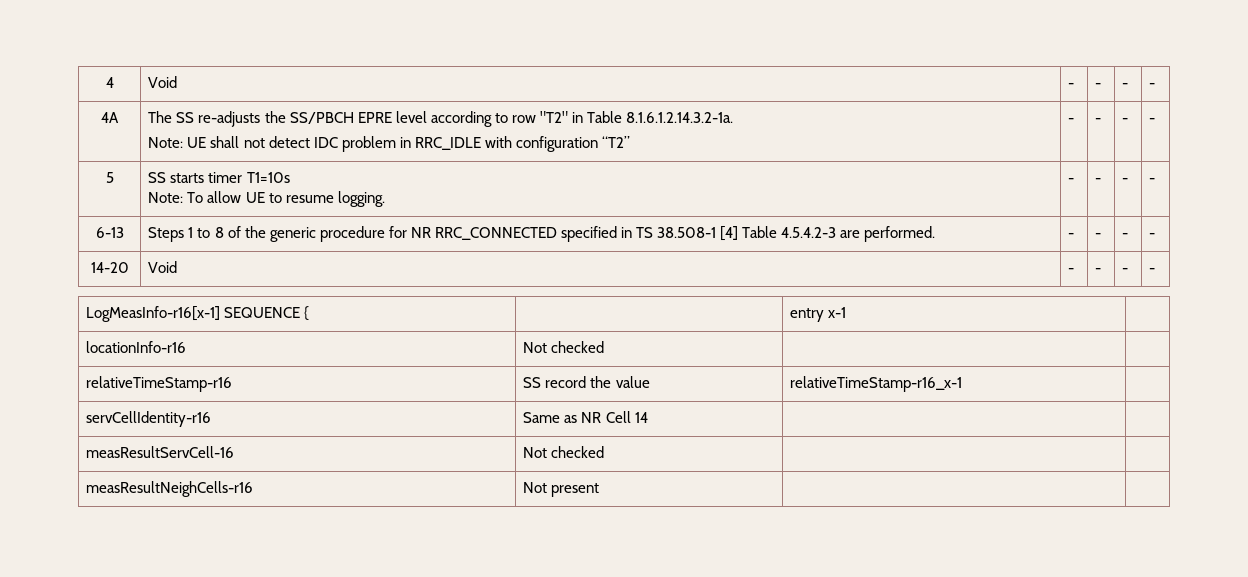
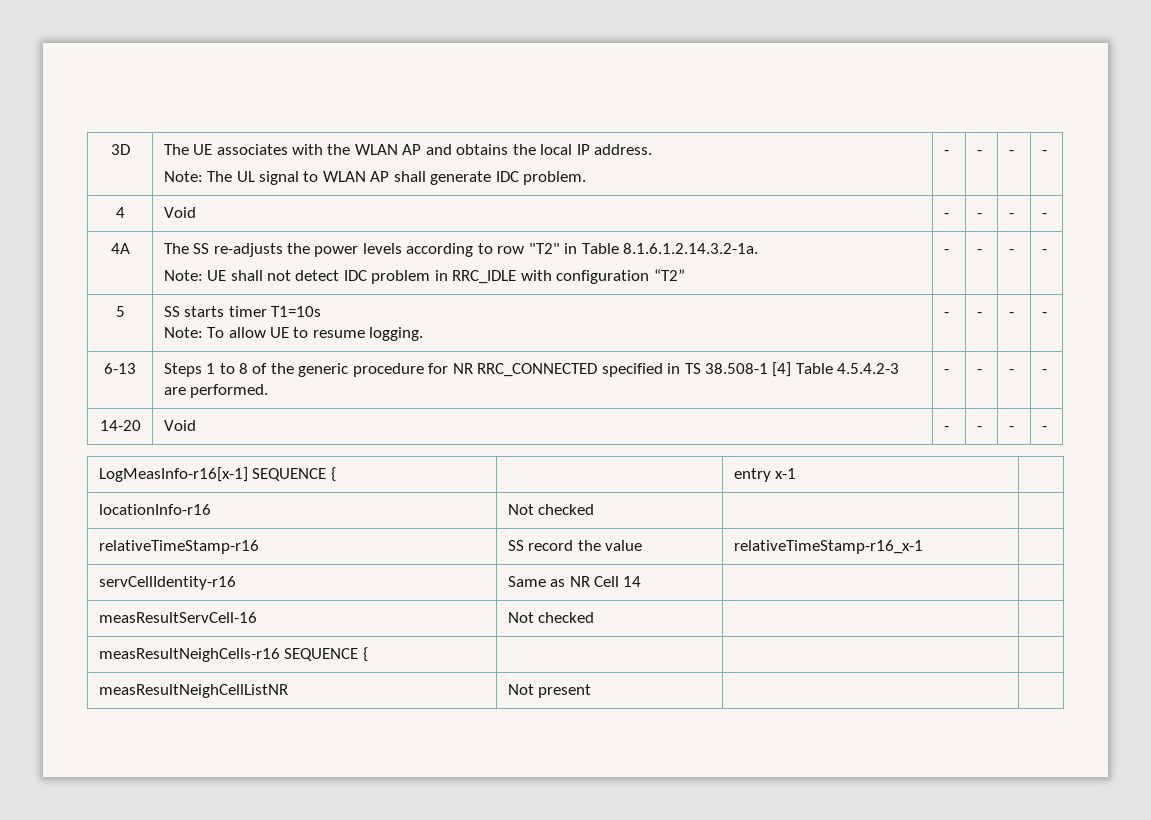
+ 3D | The UE associates with the WLAN AP and obtains the local IP address.
+ Note: The UL signal to WLAN AP shall generate IDC problem. | - | - | - | -
- 4A | The SS re-adjusts the SS/PBCH EPRE level according to row "T2" in Table 8.1.6.1.2.14.3.2-1a.
+ 4A | The SS re-adjusts the power levels according to row "T2" in Table 8.1.6.1.2.14.3.2-1a.
- measResultNeighCells-r16 | Not present | |
+ measResultNeighCells-r16 SEQUENCE { | | |
+ measResultNeighCellListNR | Not present | |

